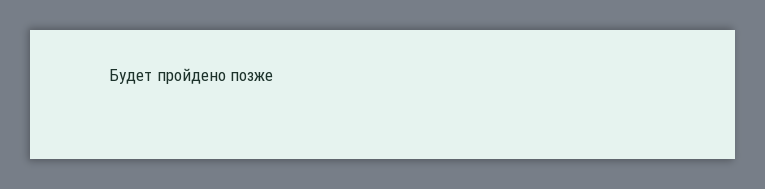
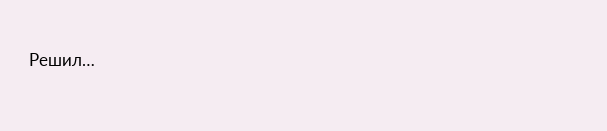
- Будет пройдено позже
+ Решил…

